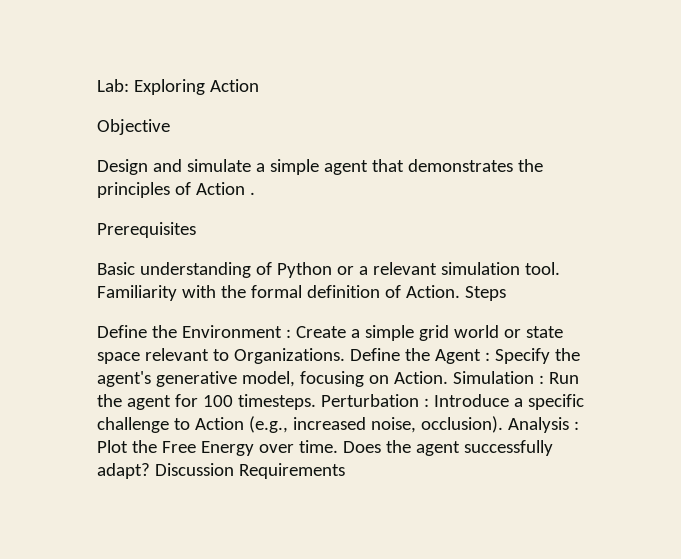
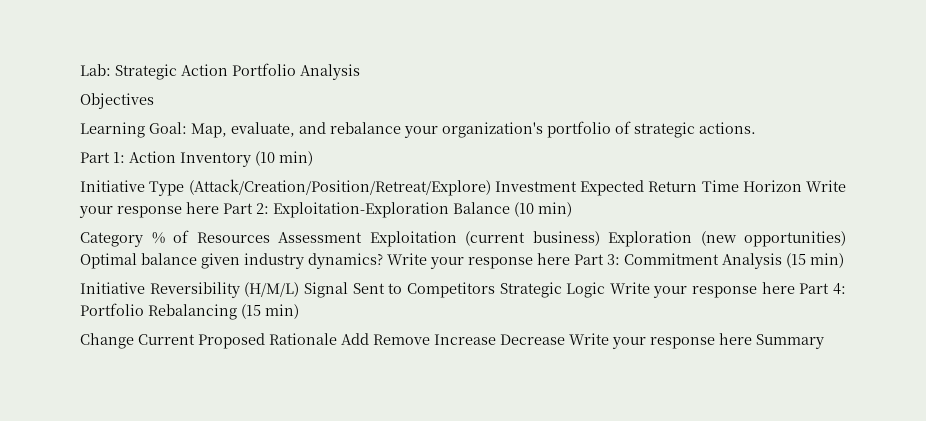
- Lab: Exploring Action
- Objective
- Design and simulate a simple agent that demonstrates the principles of Action .
- Prerequisites
- Basic understanding of Python or a relevant simulation tool. Familiarity with the formal definition of Action. Steps
- Define the Environment : Create a simple grid world or state space relevant to Organizations. Define the Agent : Specify the agent's generative model, focusing on Action. Simulation : Run the agent for 100 timesteps. Perturbation : Introduce a specific challenge to Action (e.g., increased noise, occlusion). Analysis : Plot the Free Energy over time. Does the agent successfully adapt? Discussion Requirements
+ Lab: Strategic Action Portfolio Analysis
+ Objectives
+ Learning Goal: Map, evaluate, and rebalance your organization's portfolio of strategic actions.
+ Part 1: Action Inventory (10 min)
+ Initiative Type (Attack/Creation/Position/Retreat/Explore) Investment Expected Return Time Horizon Write your response here Part 2: Exploitation-Exploration Balance (10 min)
+ Category % of Resources Assessment Exploitation (current business) Exploration (new opportunities) Optimal balance given industry dynamics? Write your response here Part 3: Commitment Analysis (15 min)
+ Initiative Reversibility (H/M/L) Signal Sent to Competitors Strategic Logic Write your response here Part 4: Portfolio Rebalancing (15 min)
+ Change Current Proposed Rationale Add Remove Increase Decrease Write your response here Summary

